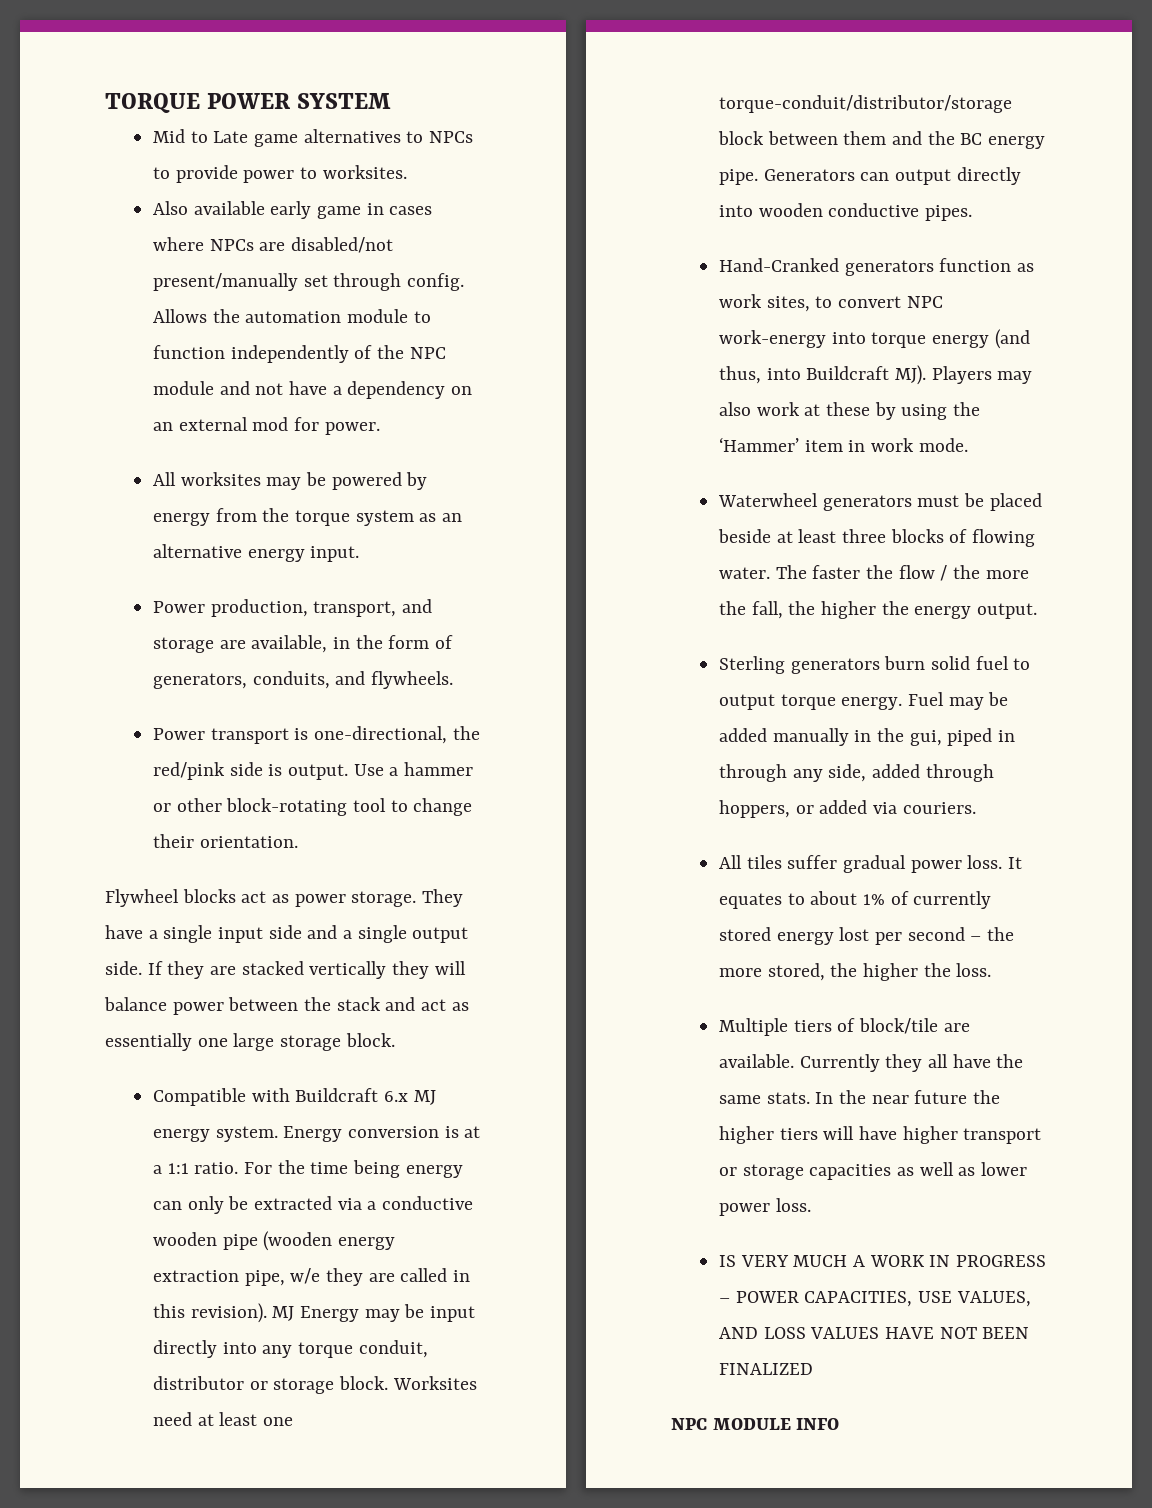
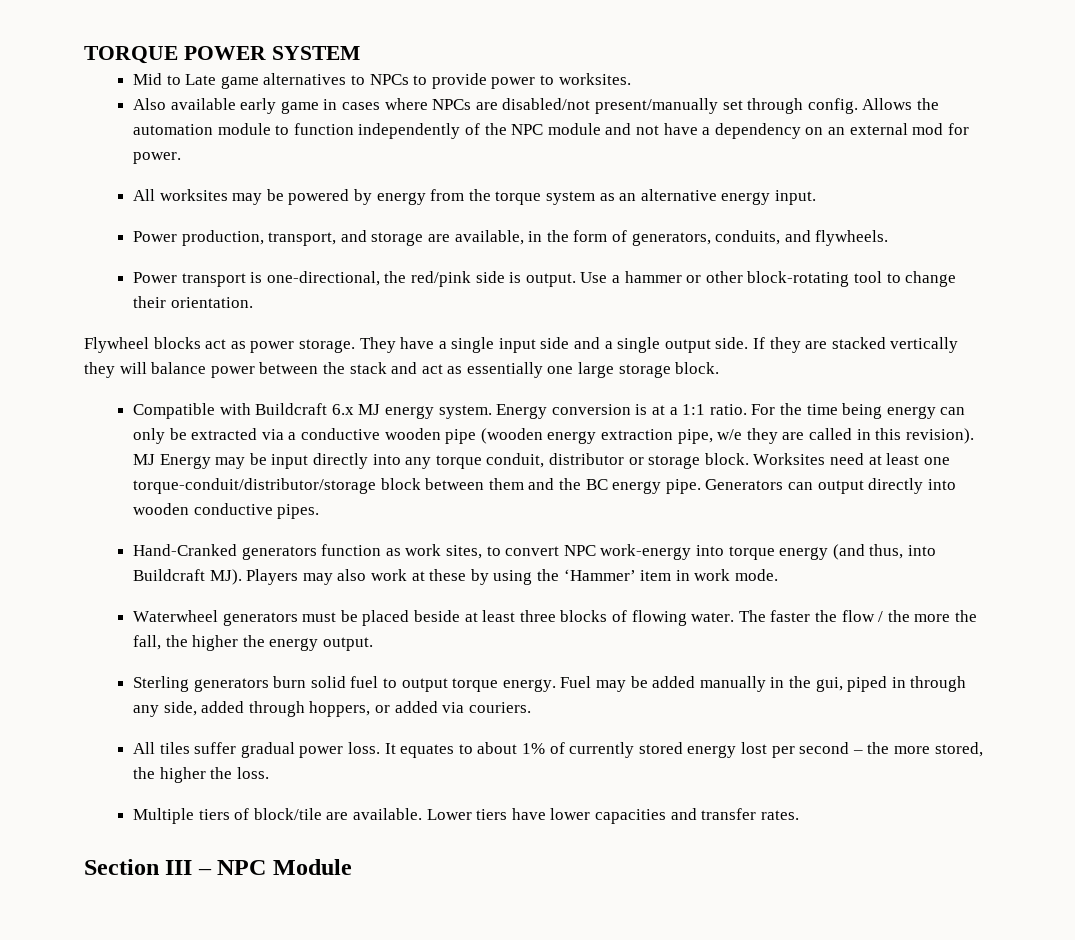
- Currently they all have the same stats. In the near future the higher tiers will have higher transport or storage capacities as well as lower power loss.
- IS VERY MUCH A WORK IN PROGRESS – POWER CAPACITIES, USE VALUES, AND LOSS VALUES HAVE NOT BEEN FINALIZED
- NPC MODULE INFO
+ Lower tiers have lower capacities and transfer rates.
+ Section III – NPC Module

